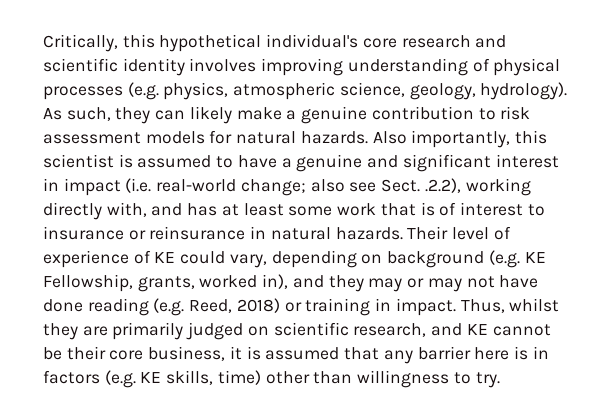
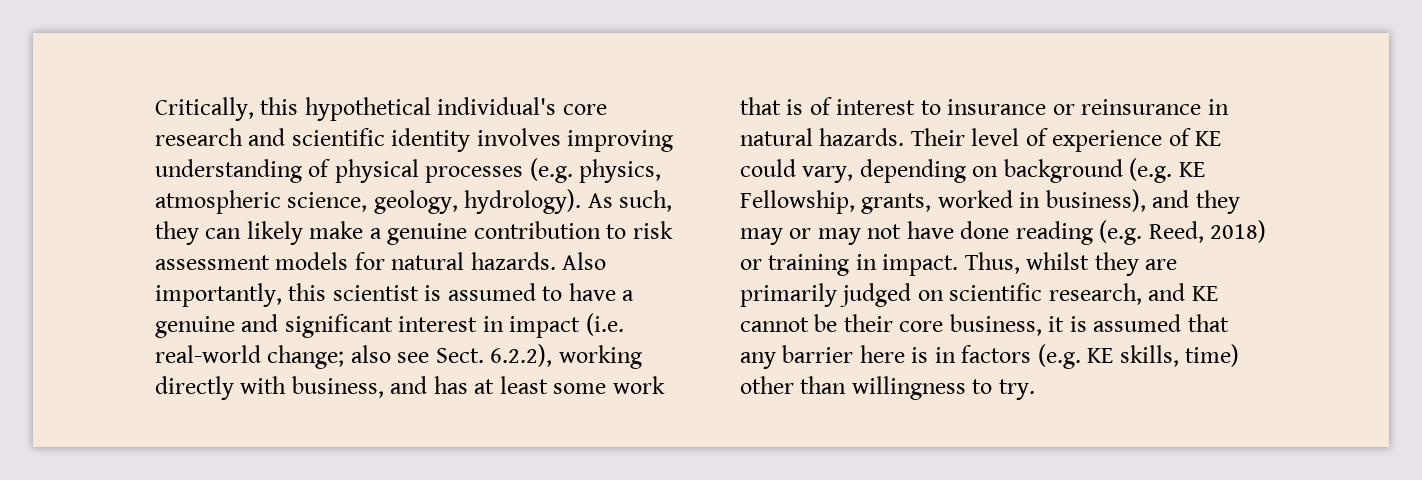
- Also importantly, this scientist is assumed to have a genuine and significant interest in impact (i.e. real-world change; also see Sect. .2.2), working directly with, and has at least some work that is of interest to insurance or reinsurance in natural hazards.
+ Also importantly, this scientist is assumed to have a genuine and significant interest in impact (i.e. real-world change; also see Sect. 6.2.2), working directly with business, and has at least some work that is of interest to insurance or reinsurance in natural hazards.
- Their level of experience of KE could vary, depending on background (e.g. KE Fellowship, grants, worked in), and they may or may not have done reading (e.g. Reed, 2018) or training in impact.
+ Their level of experience of KE could vary, depending on background (e.g. KE Fellowship, grants, worked in business), and they may or may not have done reading (e.g. Reed, 2018) or training in impact.

